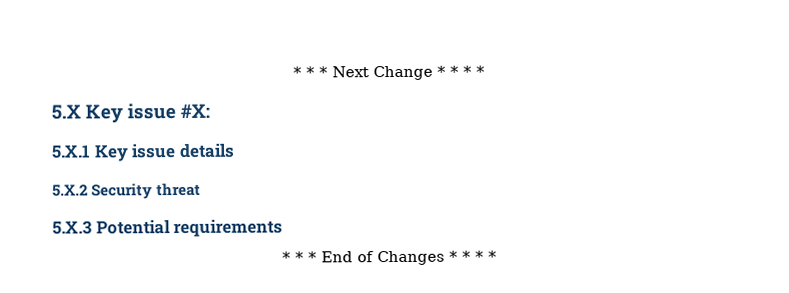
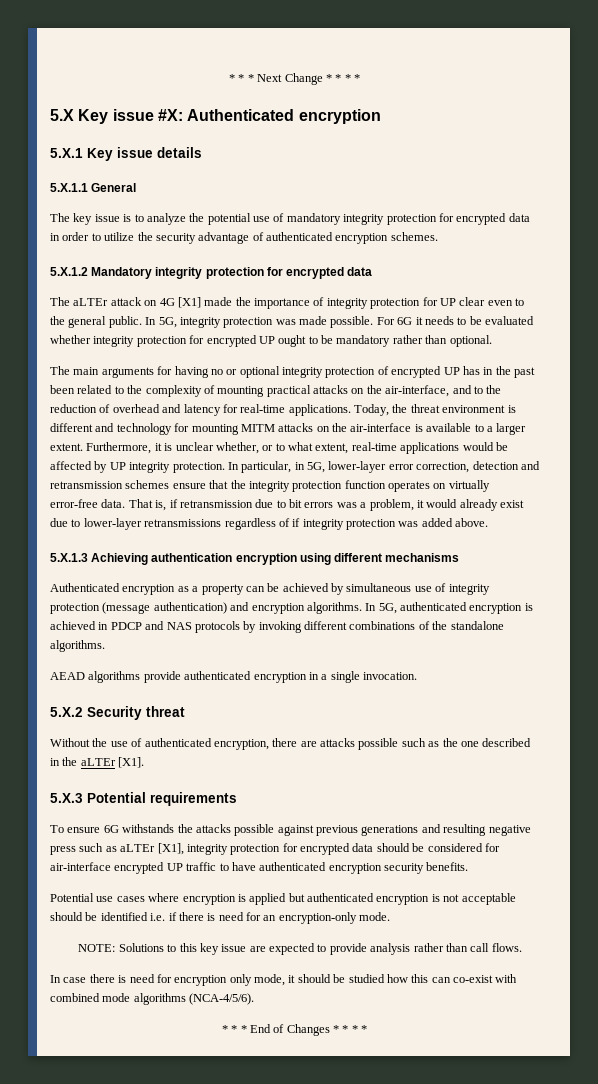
- 5.X Key issue #X:
+ 5.X Key issue #X: Authenticated encryption
+ 5.X.1.1 General
+ The key issue is to analyze the potential use of mandatory integrity protection for encrypted data in order to utilize the security advantage of authenticated encryption schemes.
+ 5.X.1.2 Mandatory integrity protection for encrypted data
+ The aLTEr attack on 4G [X1] made the importance of integrity protection for UP clear even to the general public. In 5G, integrity protection was made possible. For 6G it needs to be evaluated whether integrity protection for encrypted UP ought to be mandatory rather than optional.
+ The main arguments for having no or optional integrity protection of encrypted UP has in the past been related to the complexity of mounting practical attacks on the air-interface, and to the reduction of overhead and latency for real-time applications. Today, the threat environment is different and technology for mounting MITM attacks on the air-interface is available to a larger extent. Furthermore, it is unclear whether, or to what extent, real-time applications would be affected by UP integrity protection. In particular, in 5G, lower-layer error correction, detection and retransmission schemes ensure that the integrity protection function operates on virtually error-free data. That is, if retransmission due to bit errors was a problem, it would already exist due to lower-layer retransmissions regardless of if integrity protection was added above.
+ 5.X.1.3 Achieving authentication encryption using different mechanisms
+ Authenticated encryption as a property can be achieved by simultaneous use of integrity protection (message authentication) and encryption algorithms. In 5G, authenticated encryption is achieved in PDCP and NAS protocols by invoking different combinations of the standalone algorithms.
+ AEAD algorithms provide authenticated encryption in a single invocation.
  5.X.2 Security threat
+ Without the use of authenticated encryption, there are attacks possible such as the one described in the aLTEr [X1].
  5.X.3 Potential requirements
+ To ensure 6G withstands the attacks possible against previous generations and resulting negative press such as aLTEr [X1], integrity protection for encrypted data should be considered for air-interface encrypted UP traffic to have authenticated encryption security benefits.
+ Potential use cases where encryption is applied but authenticated encryption is not acceptable should be identified i.e. if there is need for an encryption-only mode.
+ NOTE: Solutions to this key issue are expected to provide analysis rather than call flows.
+ In case there is need for encryption only mode, it should be studied how this can co-exist with combined mode algorithms (NCA-4/5/6).

